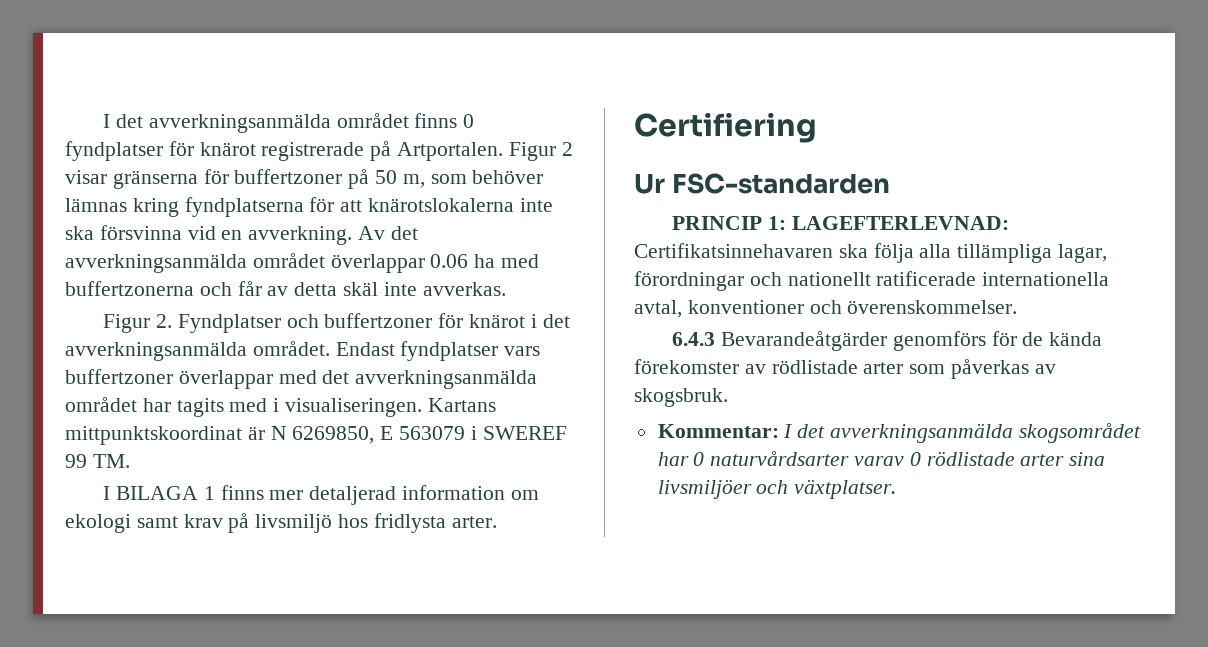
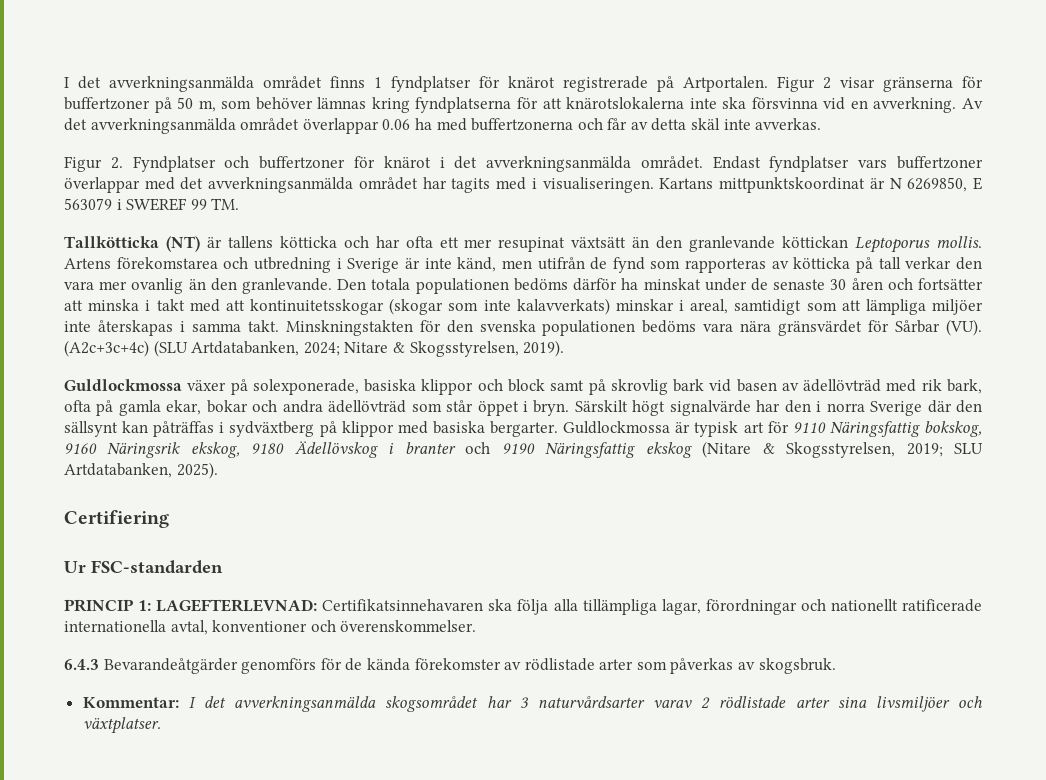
- I det avverkningsanmälda området finns 0 fyndplatser för knärot registrerade på Artportalen.
+ I det avverkningsanmälda området finns 1 fyndplatser för knärot registrerade på Artportalen.
- I BILAGA 1 finns mer detaljerad information om ekologi samt krav på livsmiljö hos fridlysta arter.
+ Tallkötticka (NT) är tallens kötticka och har ofta ett mer resupinat växtsätt än den granlevande köttickan Leptoporus mollis. Artens förekomstarea och utbredning i Sverige är inte känd, men utifrån de fynd som rapporteras av kötticka på tall verkar den vara mer ovanlig än den granlevande. Den totala populationen bedöms därför ha minskat under de senaste 30 åren och fortsätter att minska i takt med att kontinuitetsskogar (skogar som inte kalavverkats) minskar i areal, samtidigt som att lämpliga miljöer inte återskapas i samma takt. Minskningstakten för den svenska populationen bedöms vara nära gränsvärdet för Sårbar (VU). (A2c+3c+4c) (SLU Artdatabanken, 2024; Nitare & Skogsstyrelsen, 2019).
+ Guldlockmossa växer på solexponerade, basiska klippor och block samt på skrovlig bark vid basen av ädellövträd med rik bark, ofta på gamla ekar, bokar och andra ädellövträd som står öppet i bryn. Särskilt högt signalvärde har den i norra Sverige där den sällsynt kan påträffas i sydväxtberg på klippor med basiska bergarter. Guldlockmossa är typisk art för 9110 Näringsfattig bokskog, 9160 Näringsrik ekskog, 9180 Ädellövskog i branter och 9190 Näringsfattig ekskog (Nitare & Skogsstyrelsen, 2019; SLU Artdatabanken, 2025).
- Kommentar: I det avverkningsanmälda skogsområdet har 0 naturvårdsarter varav 0 rödlistade arter sina livsmiljöer och växtplatser.
+ Kommentar: I det avverkningsanmälda skogsområdet har 3 naturvårdsarter varav 2 rödlistade arter sina livsmiljöer och växtplatser.

